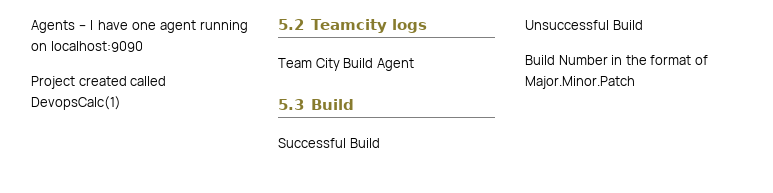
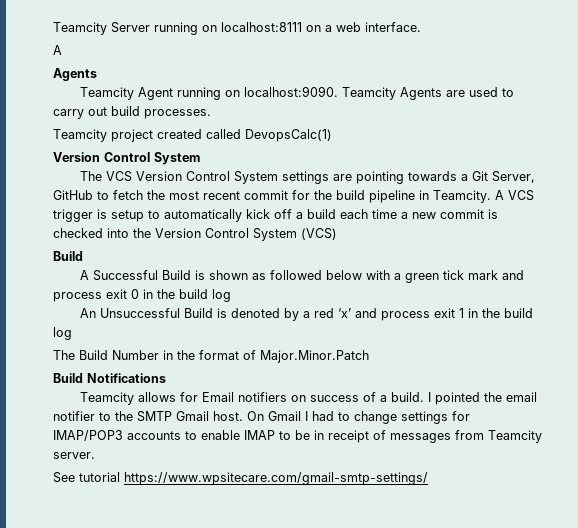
- Agents – I have one agent running on localhost:9090
- Project created called DevopsCalc(1)
- 5.2 Teamcity logs
- Team City Build Agent
- 5.3 Build
- Successful Build
- Unsuccessful Build
- Build Number in the format of Major.Minor.Patch
+ Teamcity Server running on localhost:8111 on a web interface.
+ A
+ Agents
+ Teamcity Agent running on localhost:9090. Teamcity Agents are used to carry out build processes.
+ Teamcity project created called DevopsCalc(1)
+ Version Control System
+ The VCS Version Control System settings are pointing towards a Git Server, GitHub to fetch the most recent commit for the build pipeline in Teamcity. A VCS trigger is setup to automatically kick off a build each time a new commit is checked into the Version Control System (VCS)
+ Build
+ A Successful Build is shown as followed below with a green tick mark and process exit 0 in the build log
+ An Unsuccessful Build is denoted by a red ‘x’ and process exit 1 in the build log
+ The Build Number in the format of Major.Minor.Patch
+ Build Notifications
+ Teamcity allows for Email notifiers on success of a build. I pointed the email notifier to the SMTP Gmail host. On Gmail I had to change settings for IMAP/POP3 accounts to enable IMAP to be in receipt of messages from Teamcity server.
+ See tutorial https://www.wpsitecare.com/gmail-smtp-settings/

